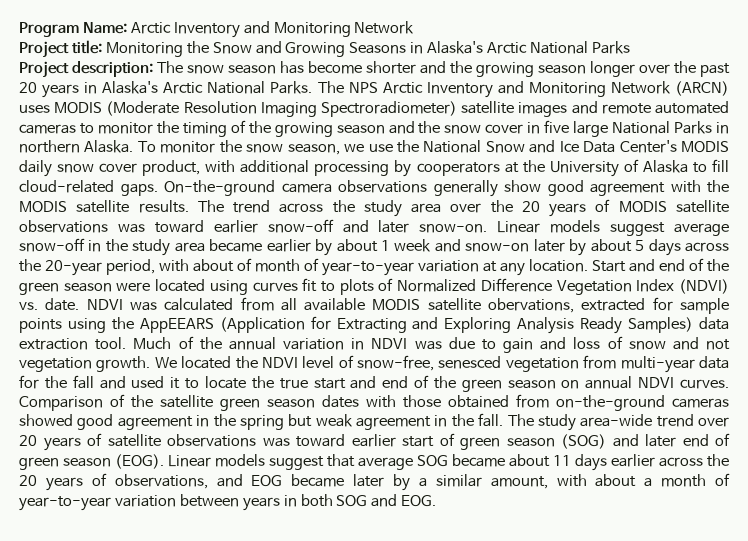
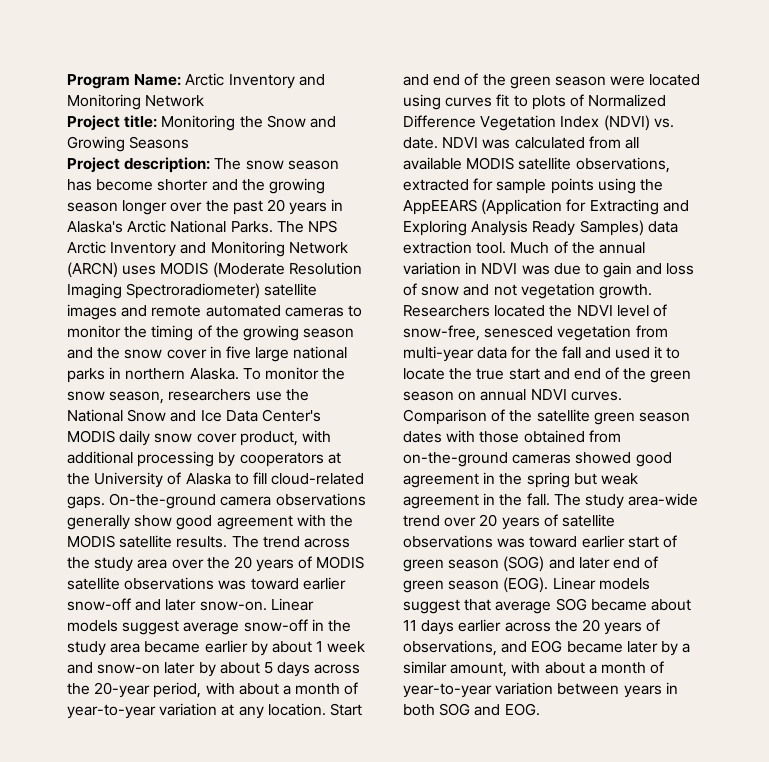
- Project title: Monitoring the Snow and Growing Seasons in Alaska's Arctic National Parks
+ Project title: Monitoring the Snow and Growing Seasons
- The NPS Arctic Inventory and Monitoring Network (ARCN) uses MODIS (Moderate Resolution Imaging Spectroradiometer) satellite images and remote automated cameras to monitor the timing of the growing season and the snow cover in five large National Parks in northern Alaska.
+ The NPS Arctic Inventory and Monitoring Network (ARCN) uses MODIS (Moderate Resolution Imaging Spectroradiometer) satellite images and remote automated cameras to monitor the timing of the growing season and the snow cover in five large national parks in northern Alaska.
- To monitor the snow season, we use the National Snow and Ice Data Center's MODIS daily snow cover product, with additional processing by cooperators at the University of Alaska to fill cloud-related gaps.
+ To monitor the snow season, researchers use the National Snow and Ice Data Center's MODIS daily snow cover product, with additional processing by cooperators at the University of Alaska to fill cloud-related gaps.
- Linear models suggest average snow-off in the study area became earlier by about 1 week and snow-on later by about 5 days across the 20-year period, with about of month of year-to-year variation at any location.
+ Linear models suggest average snow-off in the study area became earlier by about 1 week and snow-on later by about 5 days across the 20-year period, with about a month of year-to-year variation at any location.
- NDVI was calculated from all available MODIS satellite obervations, extracted for sample points using the AppEEARS (Application for Extracting and Exploring Analysis Ready Samples) data extraction tool.
+ NDVI was calculated from all available MODIS satellite observations, extracted for sample points using the AppEEARS (Application for Extracting and Exploring Analysis Ready Samples) data extraction tool.
- We located the NDVI level of snow-free, senesced vegetation from multi-year data for the fall and used it to locate the true start and end of the green season on annual NDVI curves.
+ Researchers located the NDVI level of snow-free, senesced vegetation from multi-year data for the fall and used it to locate the true start and end of the green season on annual NDVI curves.

